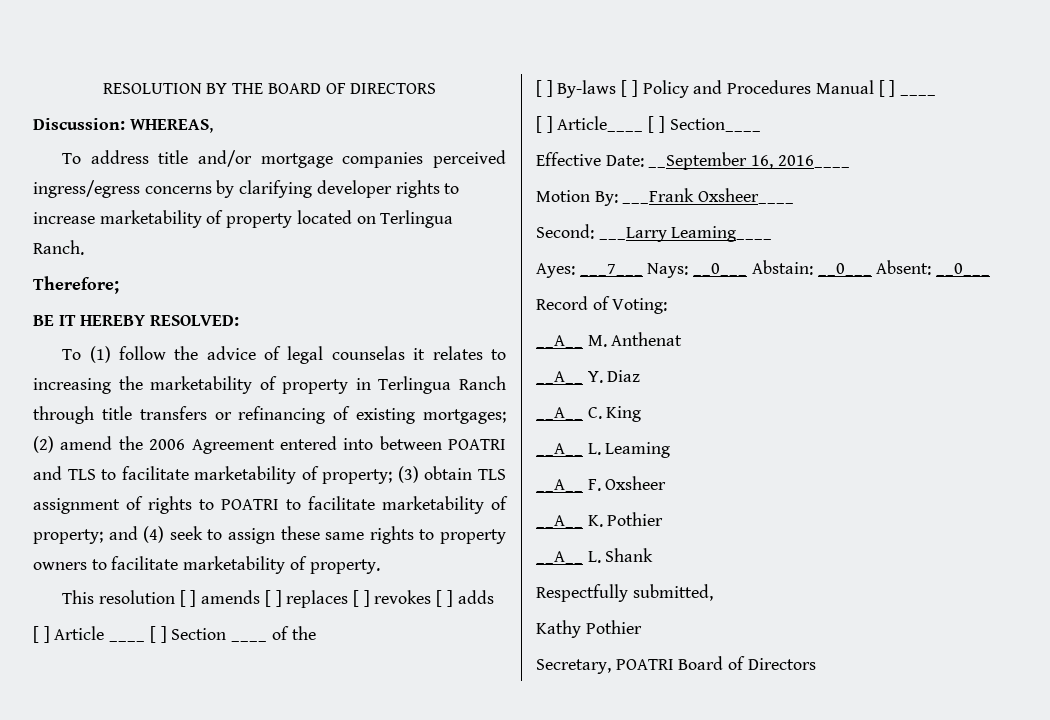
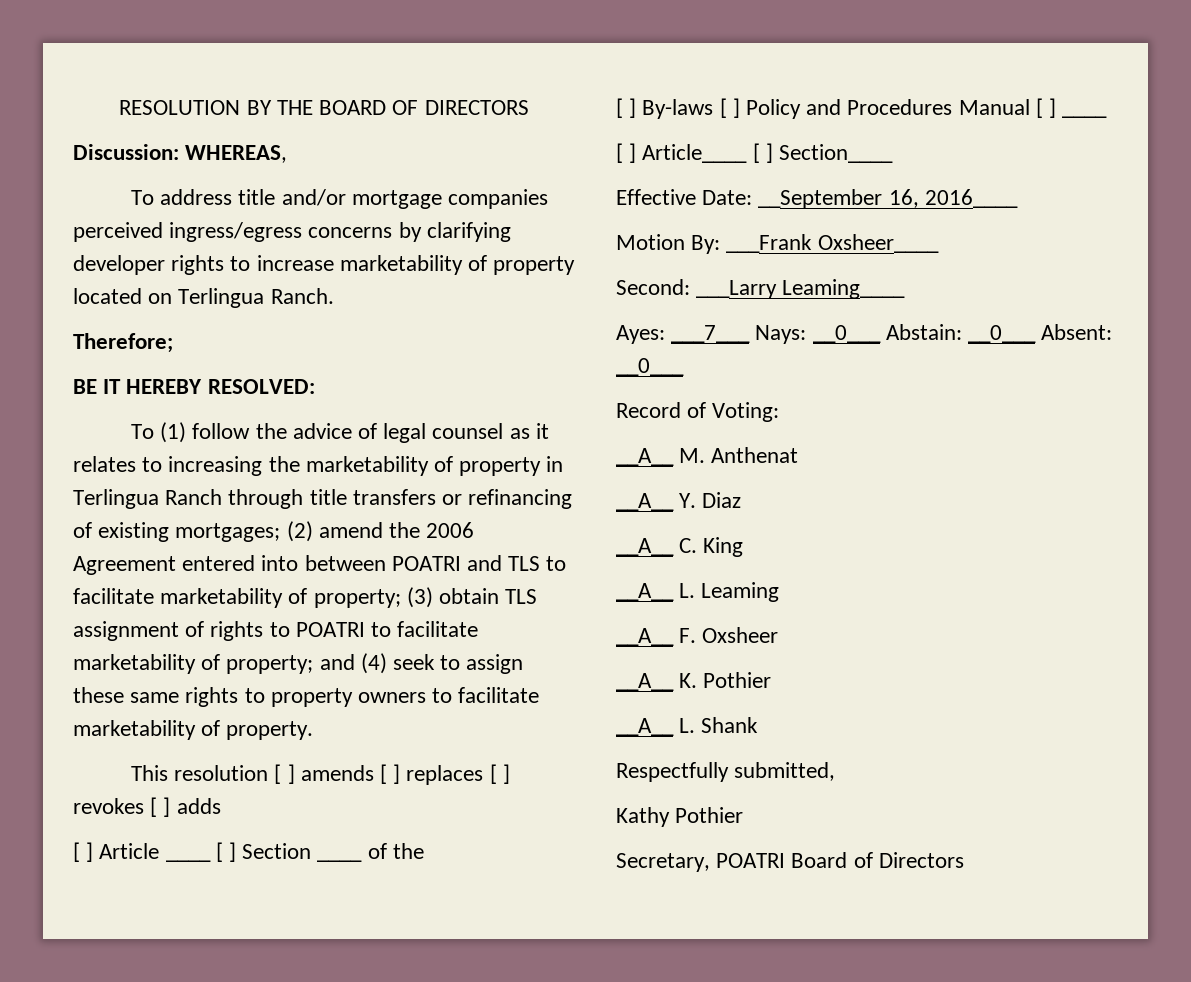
- To (1) follow the advice of legal counselas it relates to increasing the marketability of property in Terlingua Ranch through title transfers or refinancing of existing mortgages;
+ To (1) follow the advice of legal counsel as it relates to increasing the marketability of property in Terlingua Ranch through title transfers or refinancing of existing mortgages;

